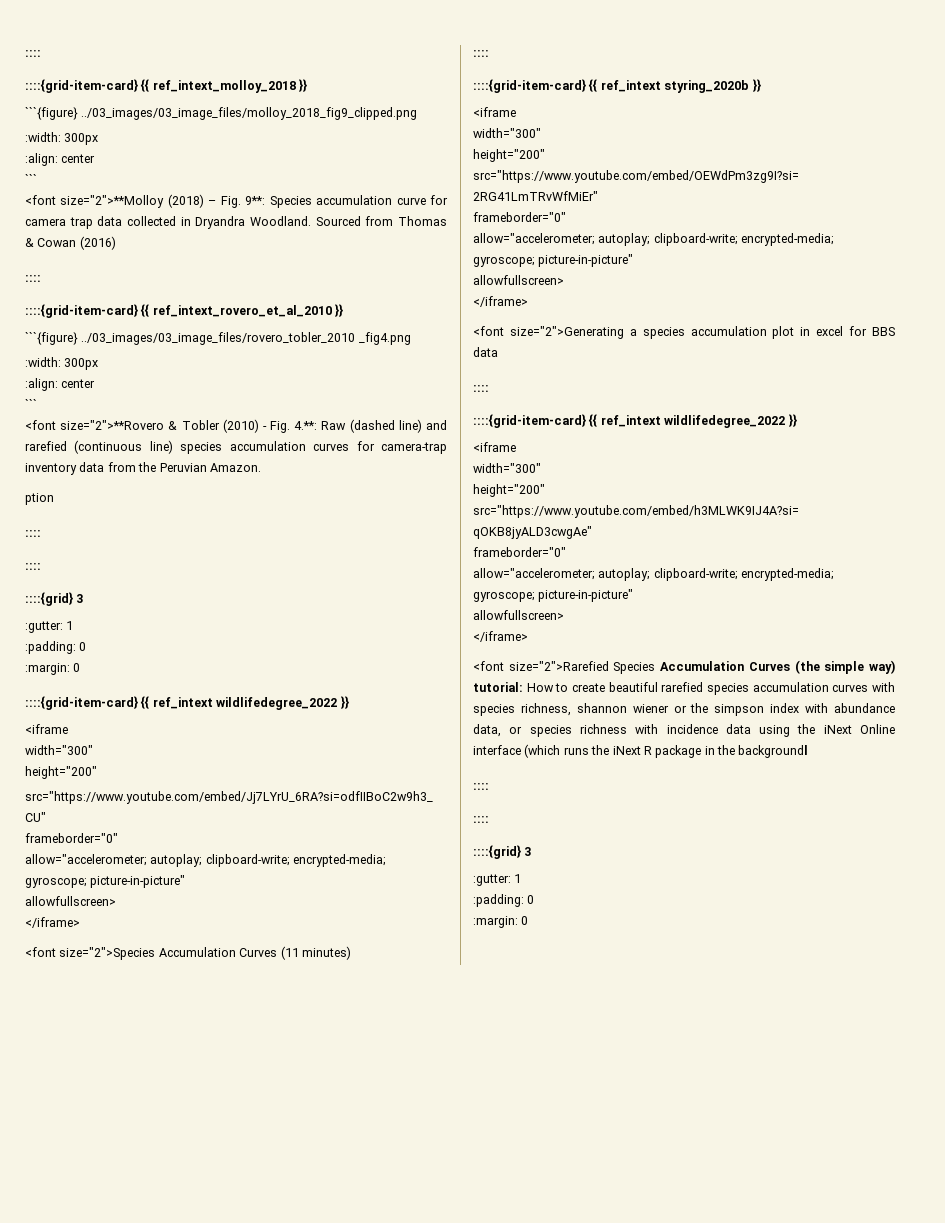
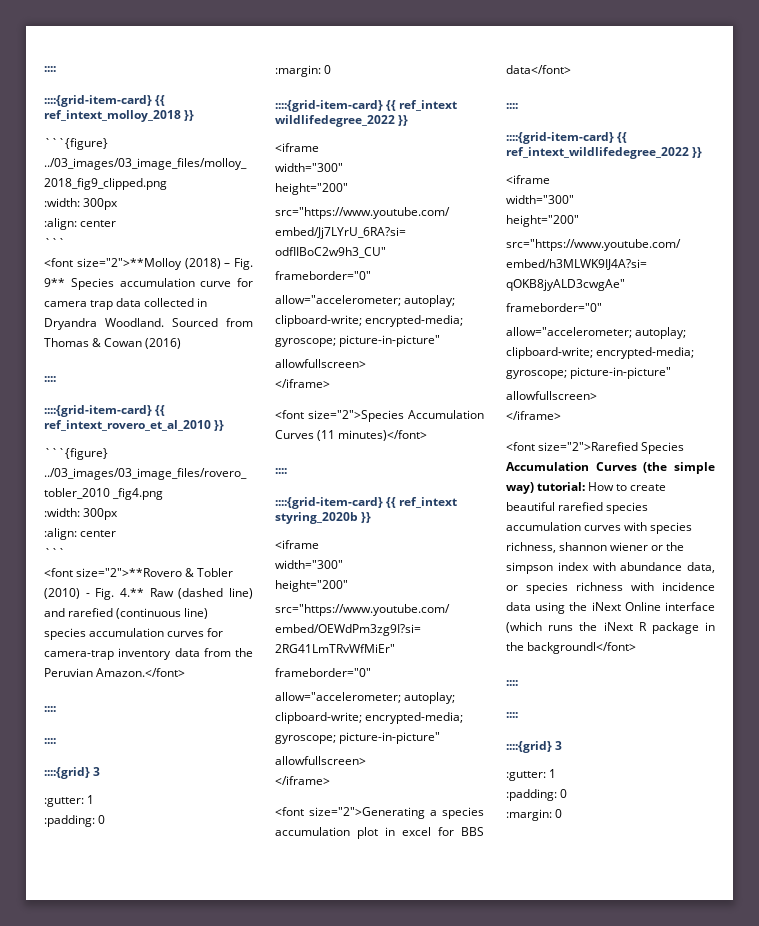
- <font size="2">**Molloy (2018) – Fig. 9**: Species accumulation curve for camera trap data collected in Dryandra Woodland.
+ <font size="2">**Molloy (2018) – Fig. 9** Species accumulation curve for camera trap data collected in Dryandra Woodland.
- <font size="2">**Rovero & Tobler (2010) - Fig. 4.**: Raw (dashed line) and rarefied (continuous line) species accumulation curves for camera-trap inventory data from the Peruvian Amazon.
- ption
+ <font size="2">**Rovero & Tobler (2010) - Fig. 4.** Raw (dashed line) and rarefied (continuous line) species accumulation curves for camera-trap inventory data from the Peruvian Amazon.</font>
- <font size="2">Species Accumulation Curves (11 minutes)
+ <font size="2">Species Accumulation Curves (11 minutes)</font>
- <font size="2">Generating a species accumulation plot in excel for BBS data
+ <font size="2">Generating a species accumulation plot in excel for BBS data</font>
  ::::
- ::::{grid-item-card} {{ ref_intext wildlifedegree_2022 }}
+ ::::{grid-item-card} {{ ref_intext_wildlifedegree_2022 }}
- <font size="2">Rarefied Species Accumulation Curves (the simple way) tutorial: How to create beautiful rarefied species accumulation curves with species richness, shannon wiener or the simpson index with abundance data, or species richness with incidence data using the iNext Online interface (which runs the iNext R package in the backgroundl
+ <font size="2">Rarefied Species Accumulation Curves (the simple way) tutorial: How to create beautiful rarefied species accumulation curves with species richness, shannon wiener or the simpson index with abundance data, or species richness with incidence data using the iNext Online interface (which runs the iNext R package in the backgroundl</font>

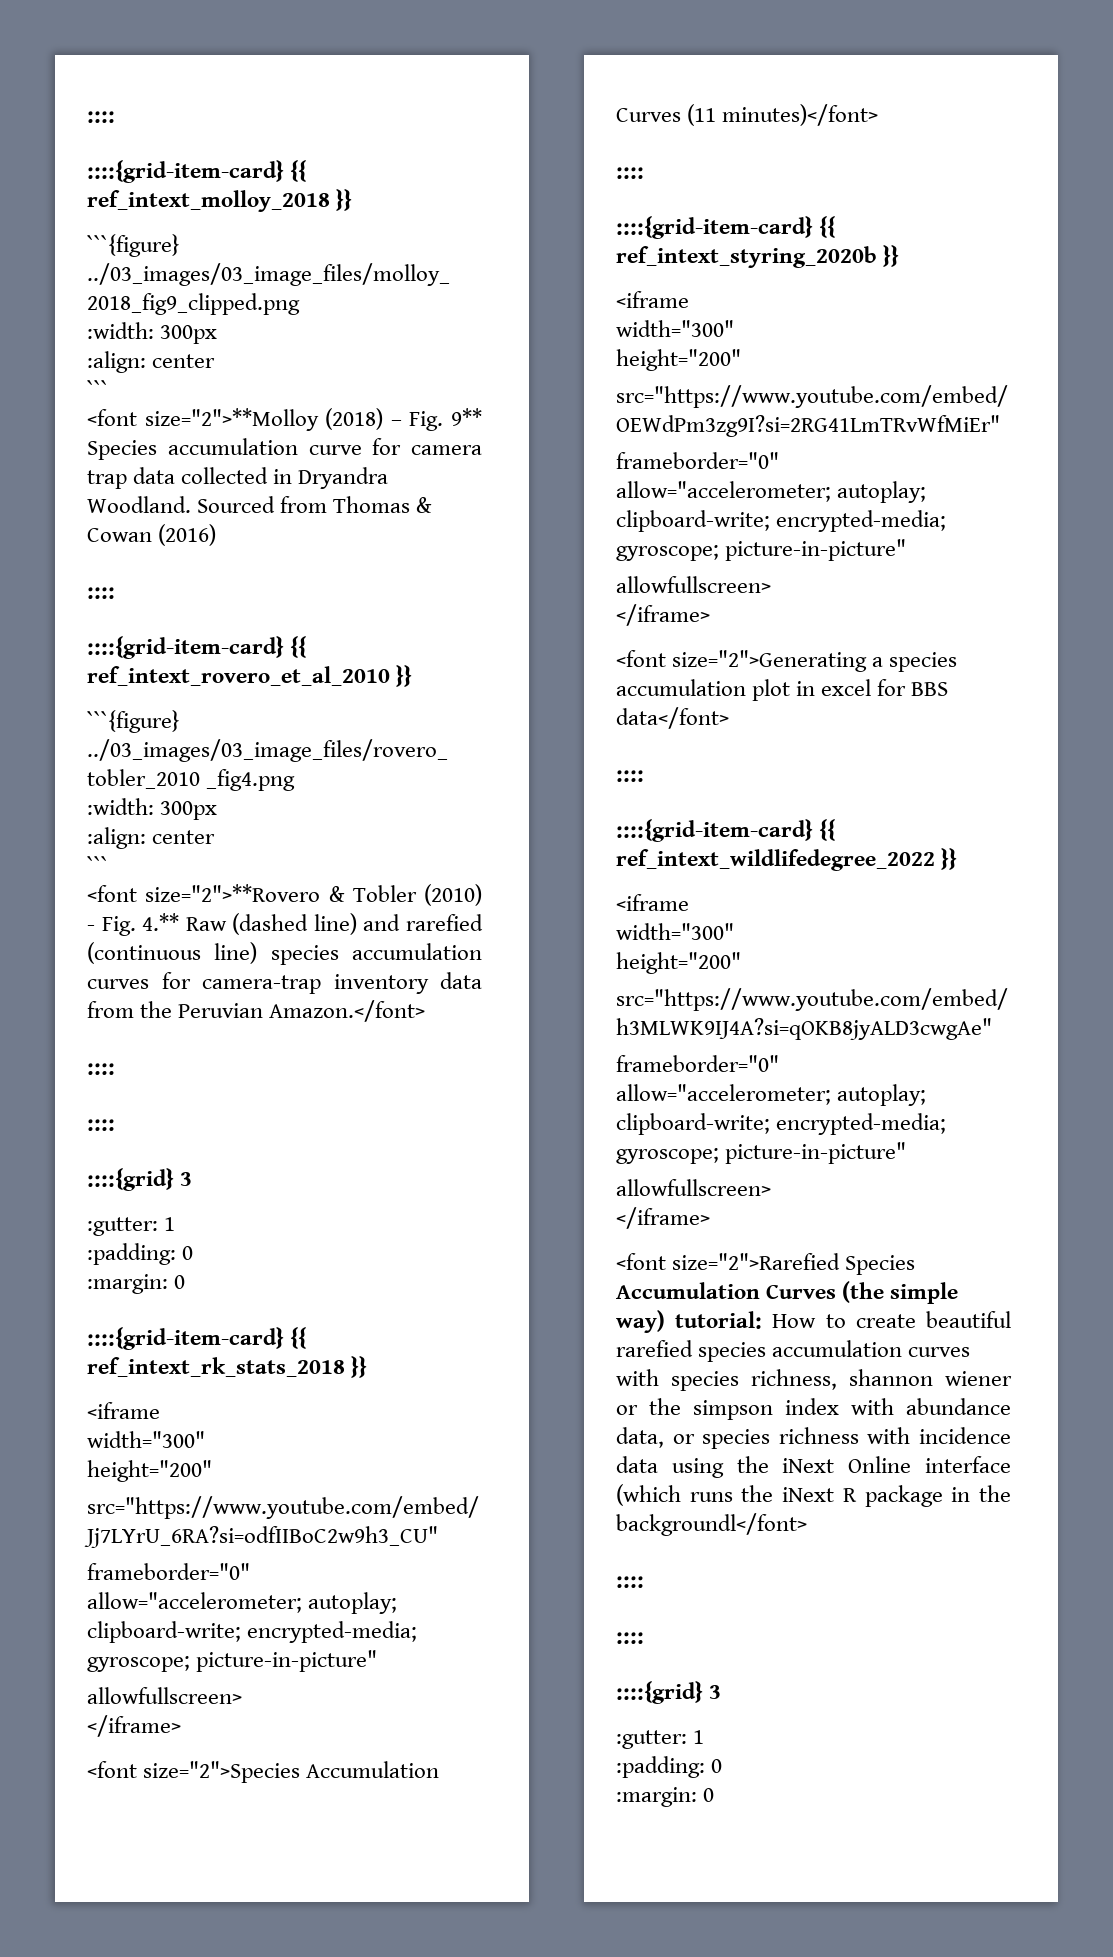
- ::::{grid-item-card} {{ ref_intext wildlifedegree_2022 }}
+ ::::{grid-item-card} {{ ref_intext_rk_stats_2018 }}
- ::::{grid-item-card} {{ ref_intext styring_2020b }}
+ ::::{grid-item-card} {{ ref_intext_styring_2020b }}

